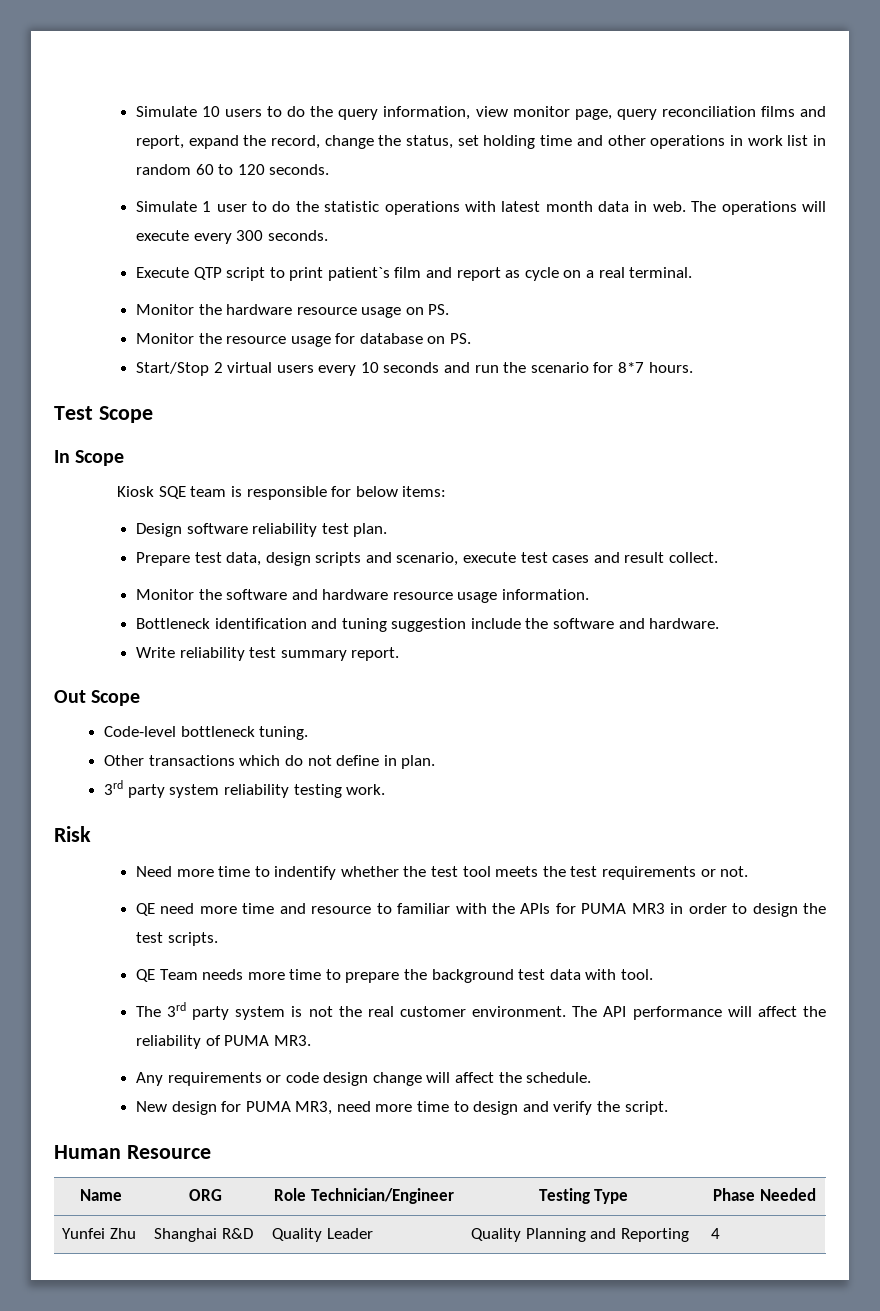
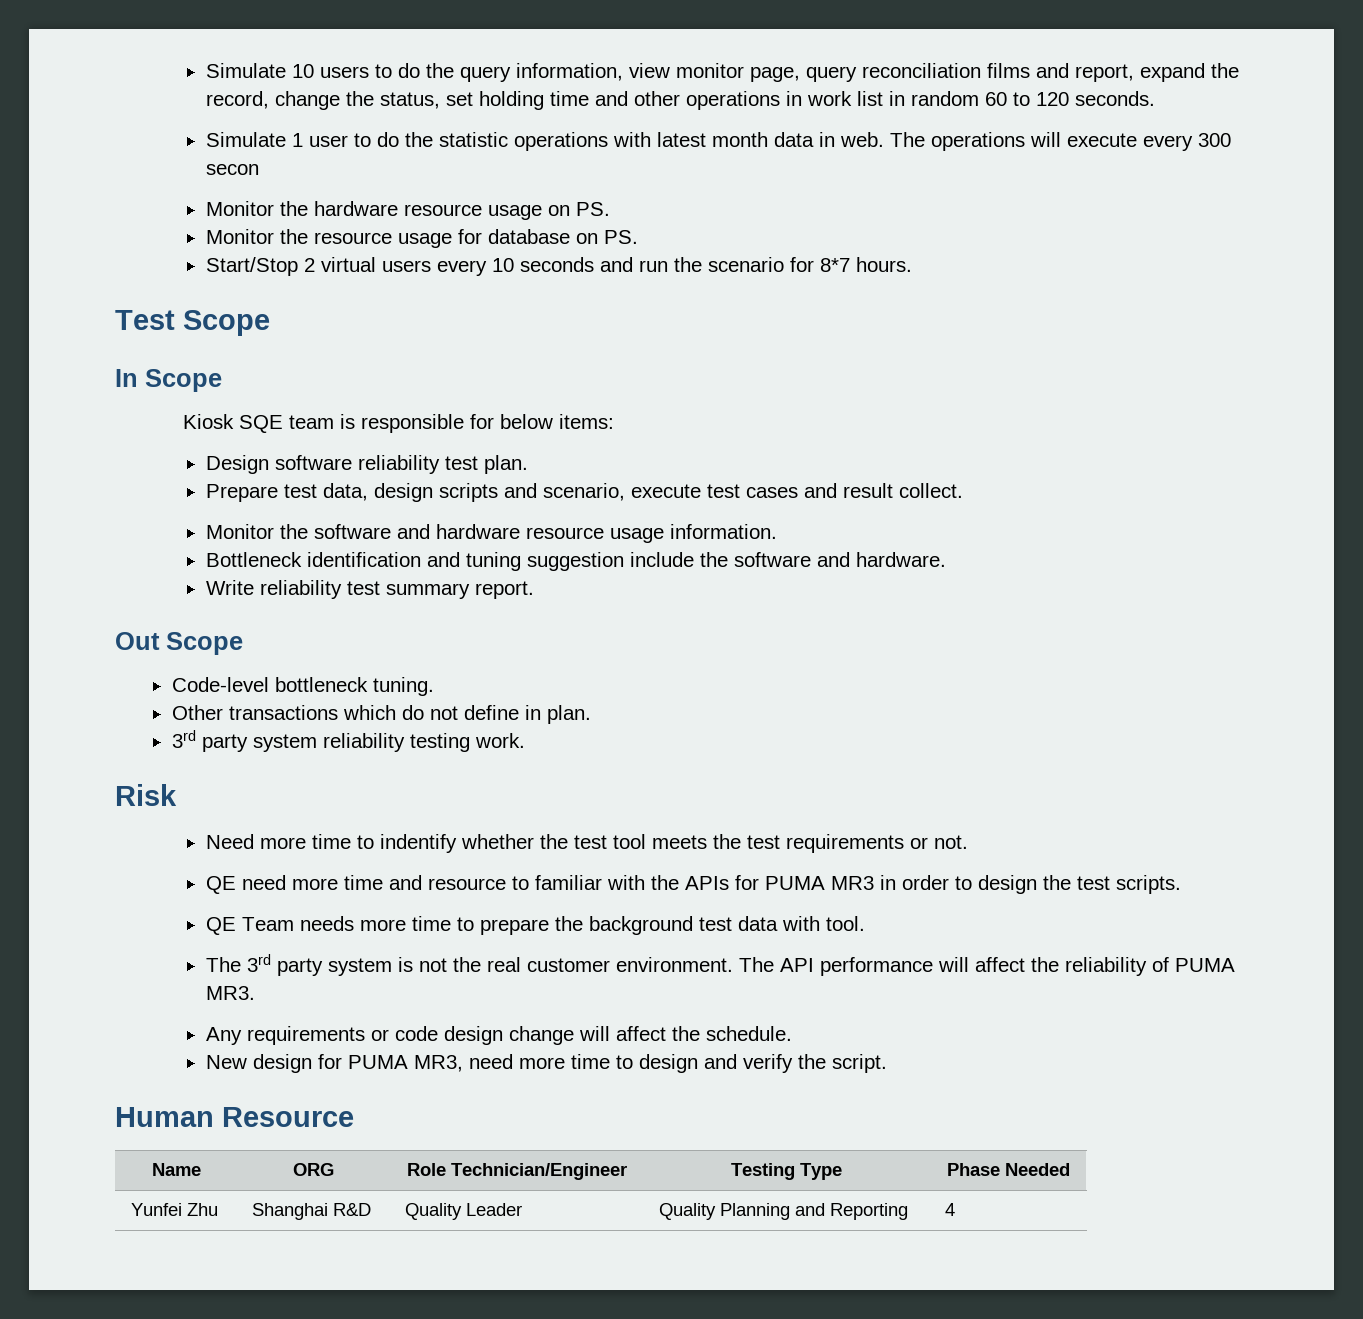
- The operations will execute every 300 seconds.
- Execute QTP script to print patient`s film and report as cycle on a real terminal.
+ The operations will execute every 300 secon

